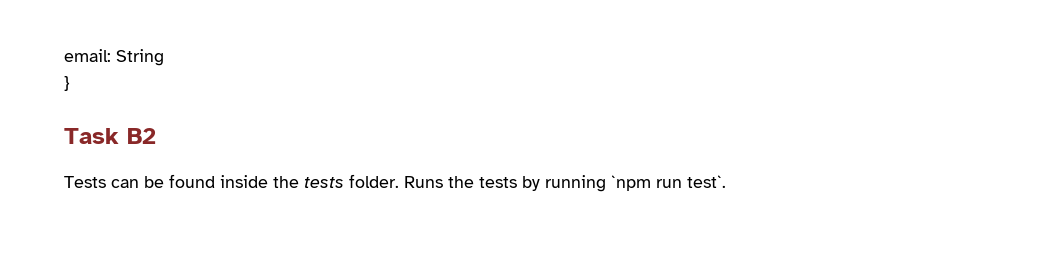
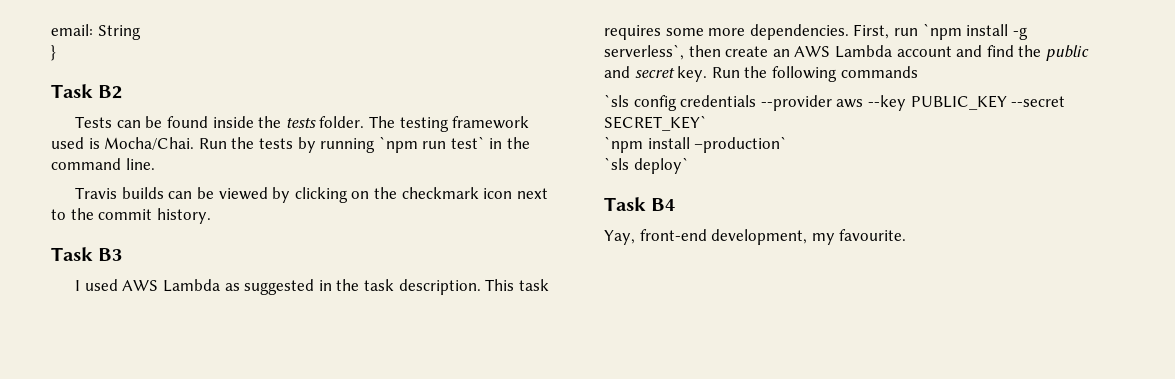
- Runs the tests by running `npm run test`.
+ The testing framework used is Mocha/Chai. Run the tests by running `npm run test` in the command line.
+ Travis builds can be viewed by clicking on the checkmark icon next to the commit history.
+ Task B3
+ I used AWS Lambda as suggested in the task description. This task requires some more dependencies. First, run `npm install -g serverless`, then create an AWS Lambda account and find the public and secret key. Run the following commands
+ `sls config credentials --provider aws --key PUBLIC_KEY --secret SECRET_KEY`
+ `npm install –production`
+ `sls deploy`
+ Task B4
+ Yay, front-end development, my favourite.

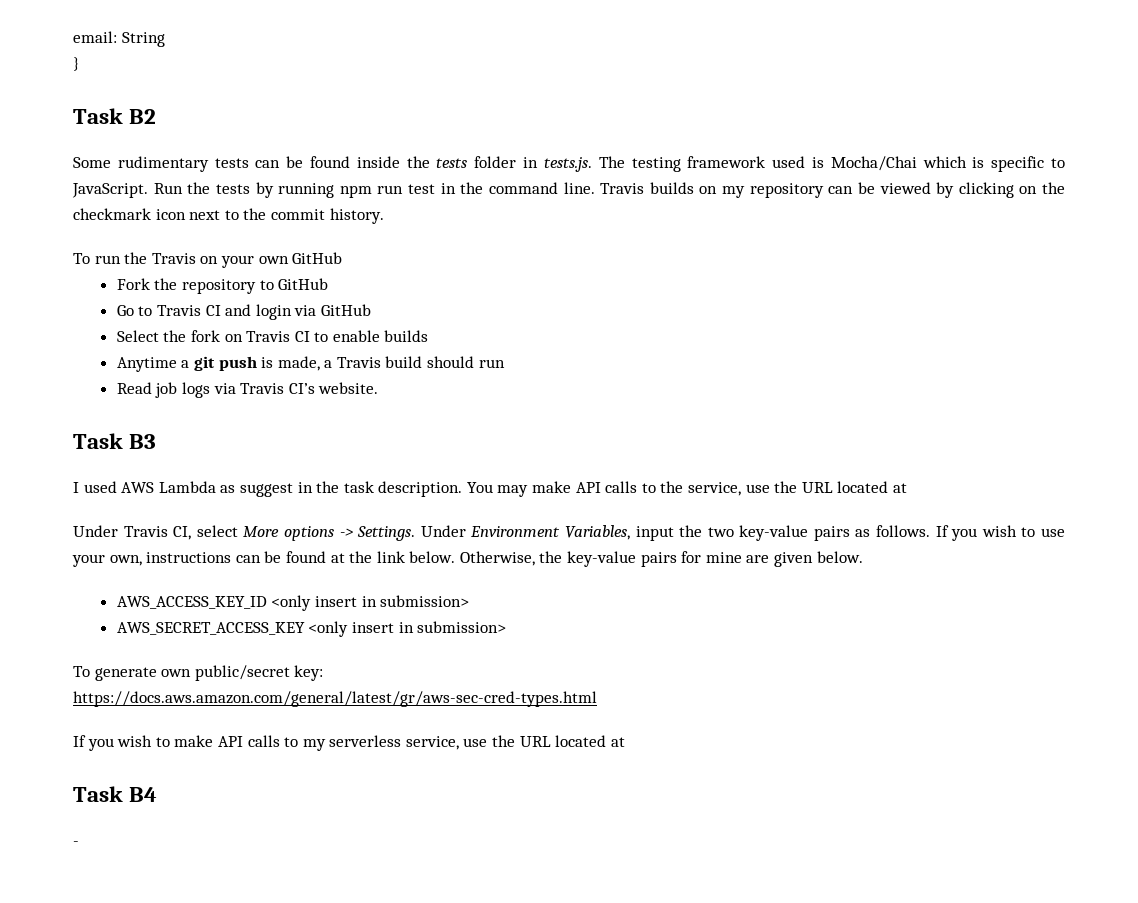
- Tests can be found inside the tests folder. The testing framework used is Mocha/Chai.
+ Some rudimentary tests can be found inside the tests folder in tests.js. The testing framework used is Mocha/Chai which is specific to JavaScript.
- Run the tests by running `npm run test` in the command line.
- Travis builds can be viewed by clicking on the checkmark icon next to the commit history.
+ Run the tests by running npm run test in the command line. Travis builds on my repository can be viewed by clicking on the checkmark icon next to the commit history.
+ To run the Travis on your own GitHub
+ Fork the repository to GitHub
+ Go to Travis CI and login via GitHub
+ Select the fork on Travis CI to enable builds
+ Anytime a git push is made, a Travis build should run
+ Read job logs via Travis CI’s website.
- I used AWS Lambda as suggested in the task description.
+ I used AWS Lambda as suggest in the task description.
- This task requires some more dependencies. First, run `npm install -g serverless`, then create an AWS Lambda account and find the public and secret key. Run the following commands
- `sls config credentials --provider aws --key PUBLIC_KEY --secret SECRET_KEY`
- `npm install –production`
- `sls deploy`
+ You may make API calls to the service, use the URL located at
+ Under Travis CI, select More options -> Settings. Under Environment Variables, input the two key-value pairs as follows. If you wish to use your own, instructions can be found at the link below. Otherwise, the key-value pairs for mine are given below.
+ AWS_ACCESS_KEY_ID <only insert in submission>
+ AWS_SECRET_ACCESS_KEY <only insert in submission>
+ To generate own public/secret key:
+ https://docs.aws.amazon.com/general/latest/gr/aws-sec-cred-types.html
+ If you wish to make API calls to my serverless service, use the URL located at
  Task B4
- Yay, front-end development, my favourite.
+ -

